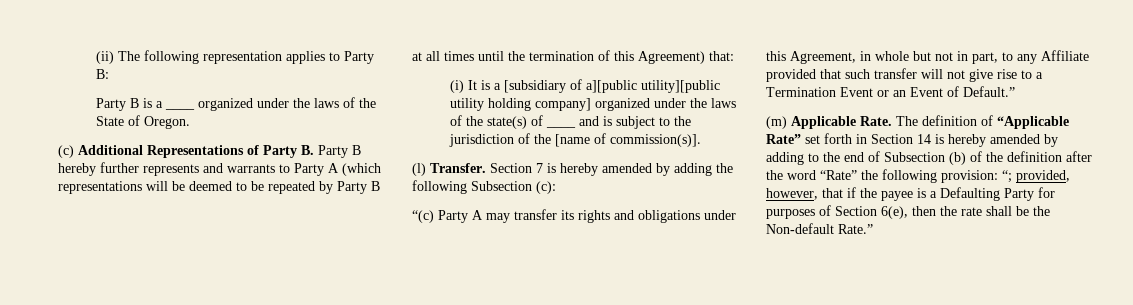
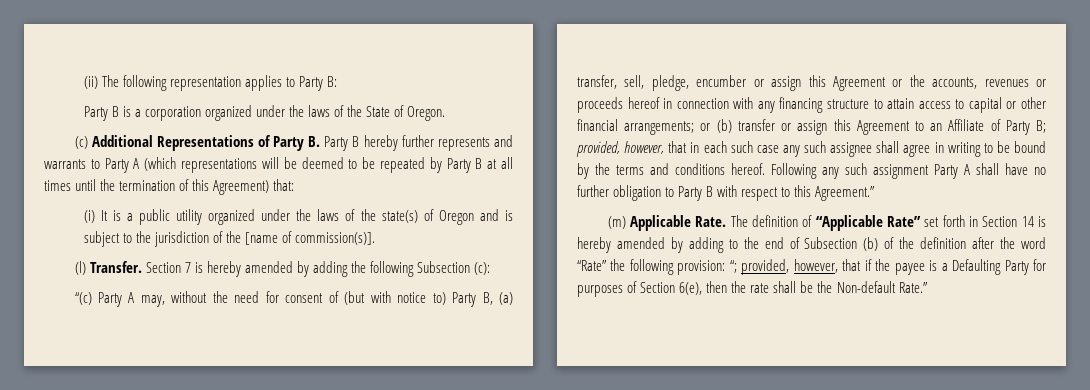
- Party B is a ____ organized under the laws of the State of Oregon.
+ Party B is a corporation organized under the laws of the State of Oregon.
- (i) It is a [subsidiary of a][public utility][public utility holding company] organized under the laws of the state(s) of ____ and is subject to the jurisdiction of the [name of commission(s)].
+ (i) It is a public utility organized under the laws of the state(s) of Oregon and is subject to the jurisdiction of the [name of commission(s)].
- “(c) Party A may transfer its rights and obligations under this Agreement, in whole but not in part, to any Affiliate provided that such transfer will not give rise to a Termination Event or an Event of Default.”
+ “(c) Party A may, without the need for consent of (but with notice to) Party B, (a) transfer, sell, pledge, encumber or assign this Agreement or the accounts, revenues or proceeds hereof in connection with any financing structure to attain access to capital or other financial arrangements; or (b) transfer or assign this Agreement to an Affiliate of Party B; provided, however, that in each such case any such assignee shall agree in writing to be bound by the terms and conditions hereof. Following any such assignment Party A shall have no further obligation to Party B with respect to this Agreement.”

